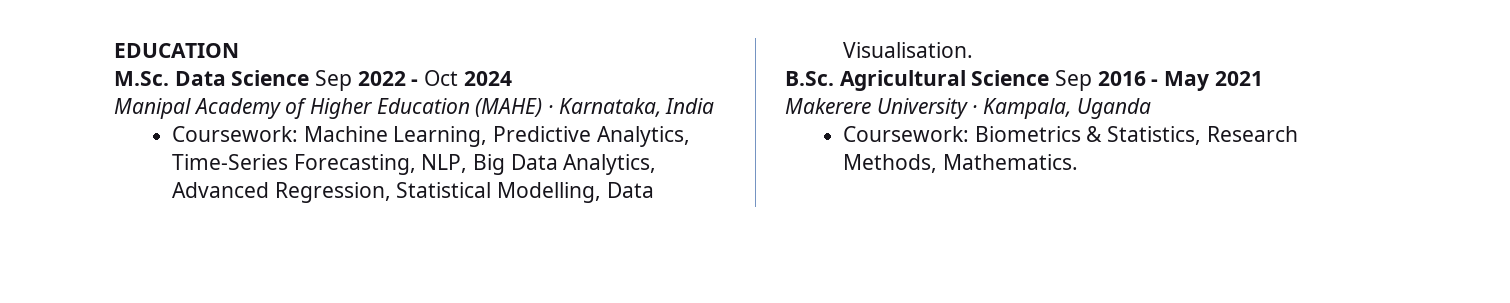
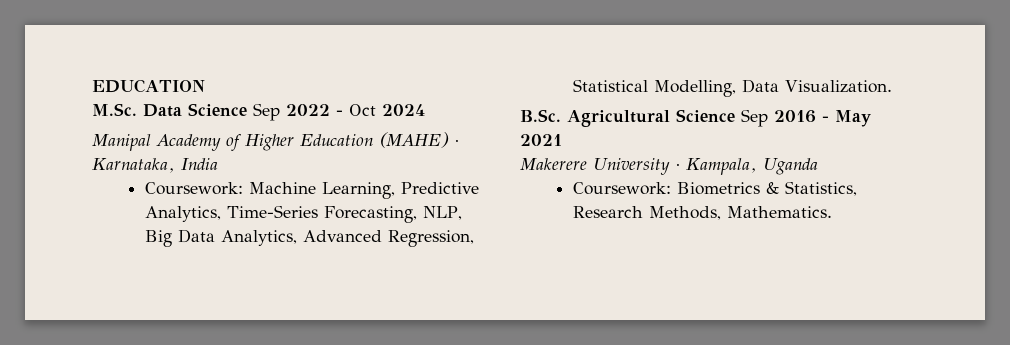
- Coursework: Machine Learning, Predictive Analytics, Time-Series Forecasting, NLP, Big Data Analytics, Advanced Regression, Statistical Modelling, Data Visualisation.
+ Coursework: Machine Learning, Predictive Analytics, Time-Series Forecasting, NLP, Big Data Analytics, Advanced Regression, Statistical Modelling, Data Visualization.

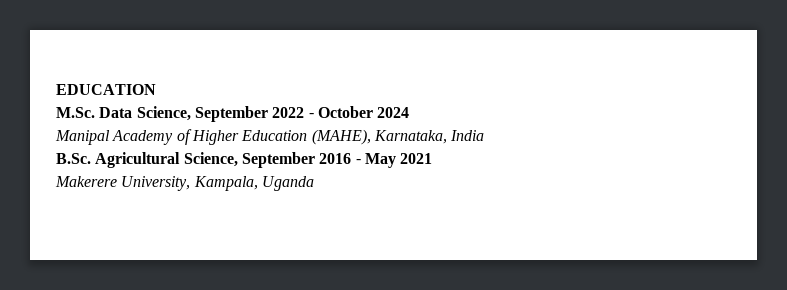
- M.Sc. Data Science Sep 2022 - Oct 2024
+ M.Sc. Data Science, September 2022 - October 2024
- Manipal Academy of Higher Education (MAHE) · Karnataka, India
+ Manipal Academy of Higher Education (MAHE), Karnataka, India
- Coursework: Machine Learning, Predictive Analytics, Time-Series Forecasting, NLP, Big Data Analytics, Advanced Regression, Statistical Modelling, Data Visualization.
- B.Sc. Agricultural Science Sep 2016 - May 2021
+ B.Sc. Agricultural Science, September 2016 - May 2021
- Makerere University · Kampala, Uganda
+ Makerere University, Kampala, Uganda
- Coursework: Biometrics & Statistics, Research Methods, Mathematics.

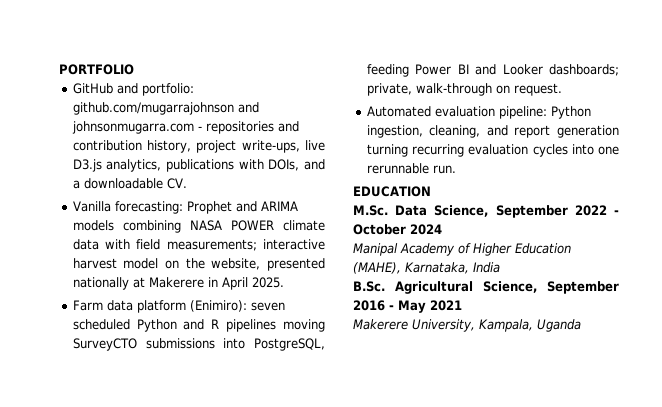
+ PORTFOLIO
+ GitHub and portfolio: github.com/mugarrajohnson and johnsonmugarra.com - repositories and contribution history, project write-ups, live D3.js analytics, publications with DOIs, and a downloadable CV.
+ Vanilla forecasting: Prophet and ARIMA models combining NASA POWER climate data with field measurements; interactive harvest model on the website, presented nationally at Makerere in April 2025.
+ Farm data platform (Enimiro): seven scheduled Python and R pipelines moving SurveyCTO submissions into PostgreSQL, feeding Power BI and Looker dashboards; private, walk-through on request.
+ Automated evaluation pipeline: Python ingestion, cleaning, and report generation turning recurring evaluation cycles into one rerunnable run.

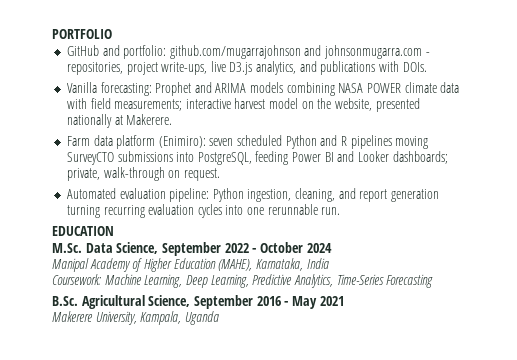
- GitHub and portfolio: github.com/mugarrajohnson and johnsonmugarra.com - repositories and contribution history, project write-ups, live D3.js analytics, publications with DOIs, and a downloadable CV.
+ GitHub and portfolio: github.com/mugarrajohnson and johnsonmugarra.com - repositories, project write-ups, live D3.js analytics, and publications with DOIs.
- Vanilla forecasting: Prophet and ARIMA models combining NASA POWER climate data with field measurements; interactive harvest model on the website, presented nationally at Makerere in April 2025.
+ Vanilla forecasting: Prophet and ARIMA models combining NASA POWER climate data with field measurements; interactive harvest model on the website, presented nationally at Makerere.
+ Coursework: Machine Learning, Deep Learning, Predictive Analytics, Time-Series Forecasting

